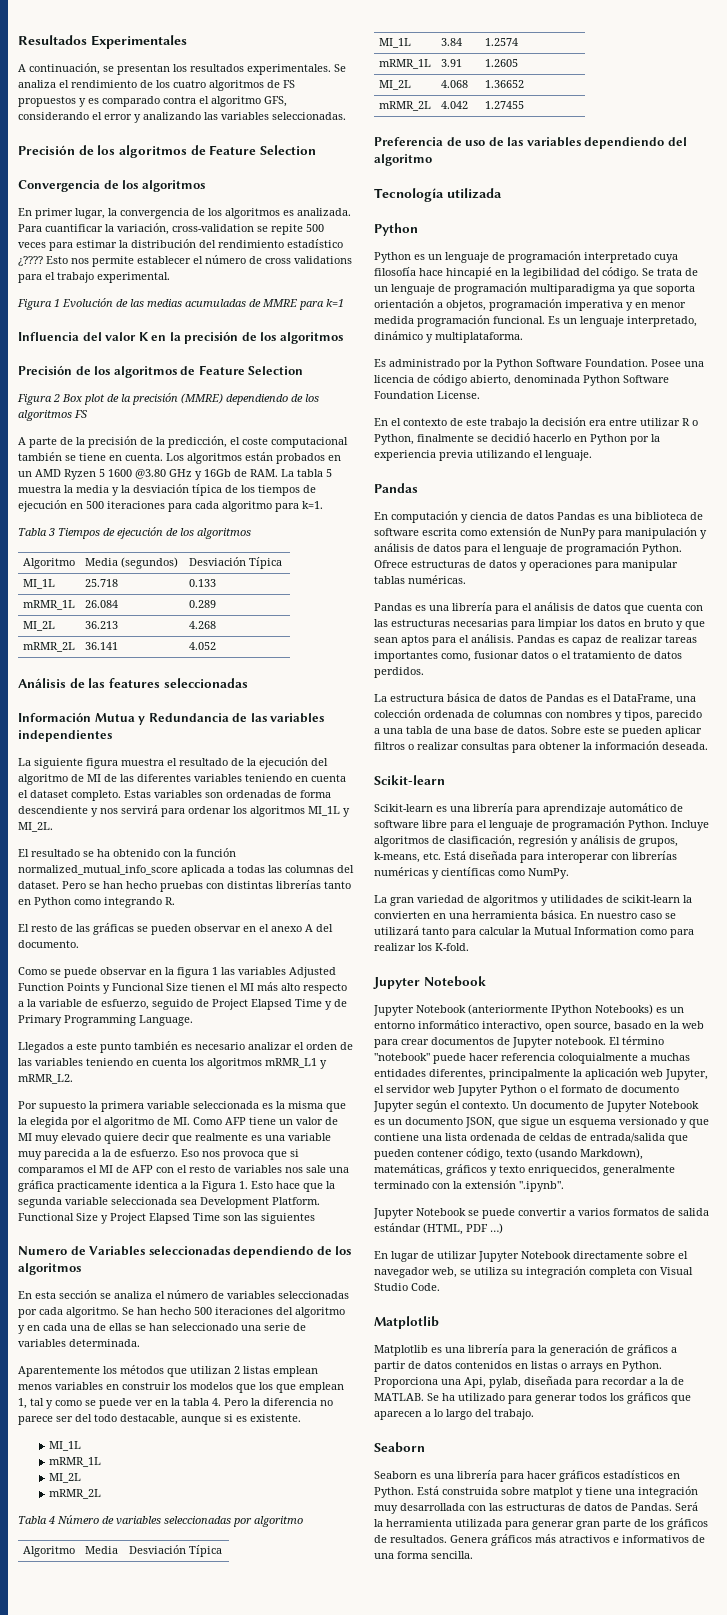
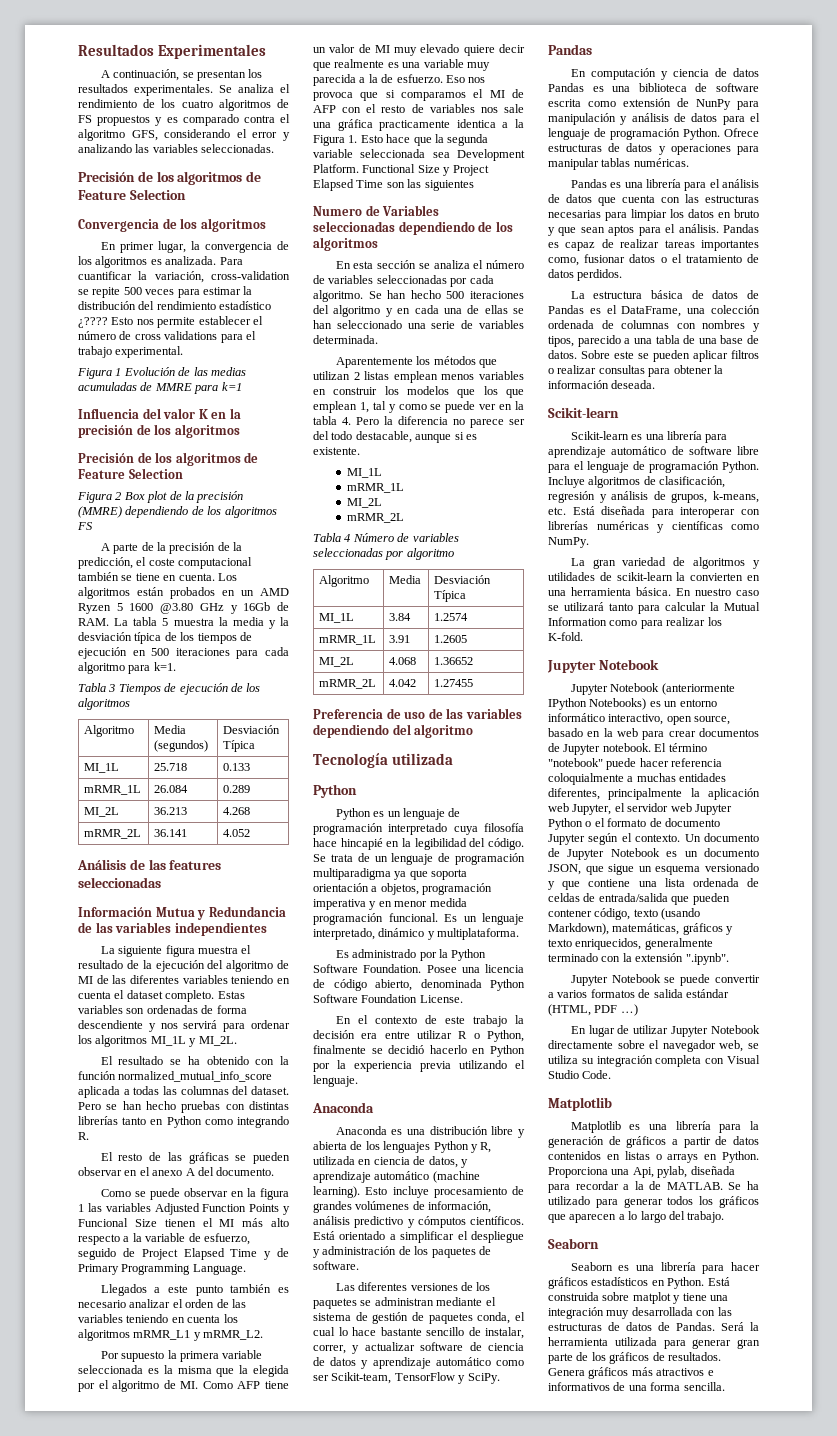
  En el contexto de este trabajo la decisión era entre utilizar R o Python, finalmente se decidió hacerlo en Python por la experiencia previa utilizando el lenguaje.
+ Anaconda
+ Anaconda es una distribución libre y abierta de los lenguajes Python y R, utilizada en ciencia de datos, y aprendizaje automático (machine learning). Esto incluye procesamiento de grandes volúmenes de información, análisis predictivo y cómputos científicos. Está orientado a simplificar el despliegue y administración de los paquetes de software.
+ Las diferentes versiones de los paquetes se administran mediante el sistema de gestión de paquetes conda, el cual lo hace bastante sencillo de instalar, correr, y actualizar software de ciencia de datos y aprendizaje automático como ser Scikit-team, TensorFlow y SciPy.

